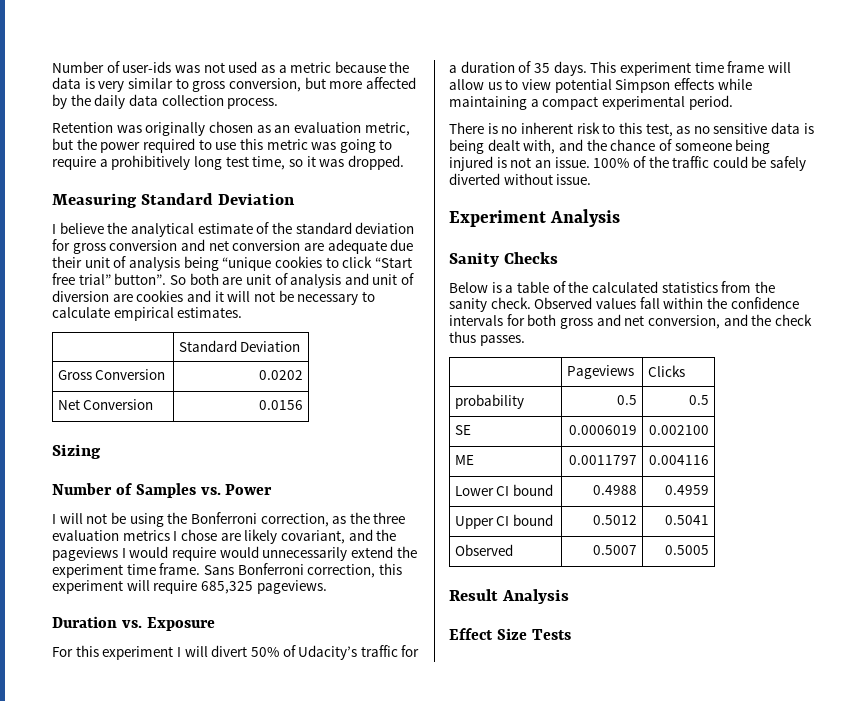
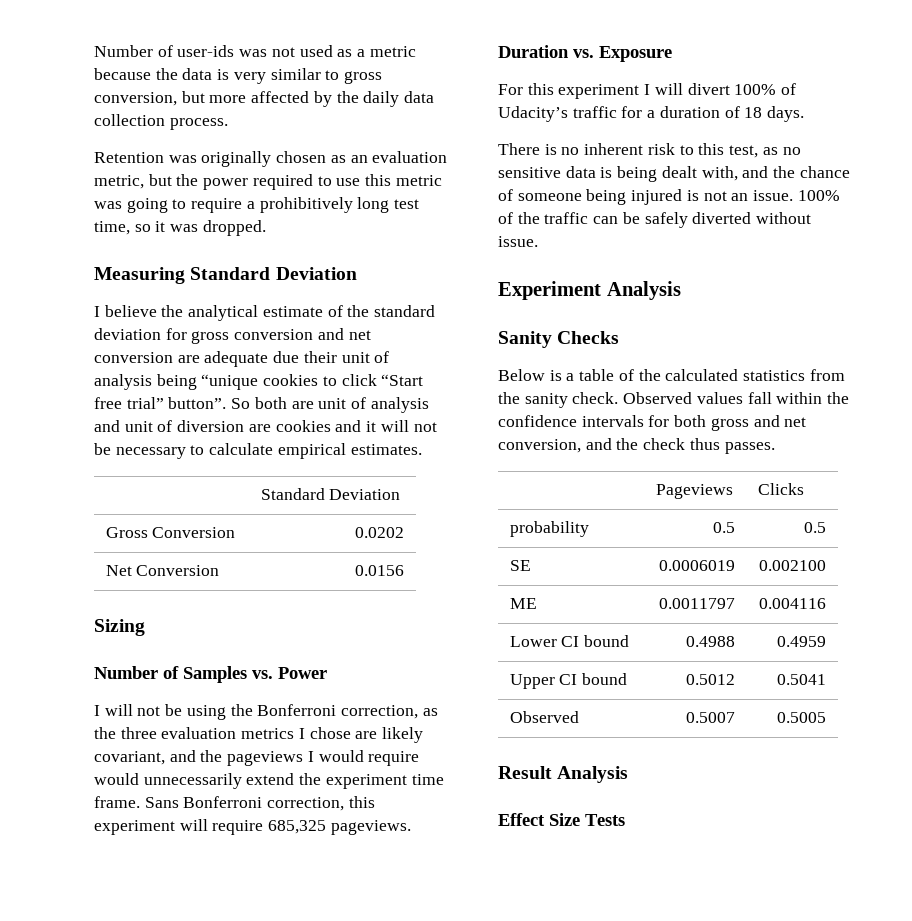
- For this experiment I will divert 50% of Udacity’s traffic for a duration of 35 days. This experiment time frame will allow us to view potential Simpson effects while maintaining a compact experimental period.
+ For this experiment I will divert 100% of Udacity’s traffic for a duration of 18 days.
- 100% of the traffic could be safely diverted without issue.
+ 100% of the traffic can be safely diverted without issue.

